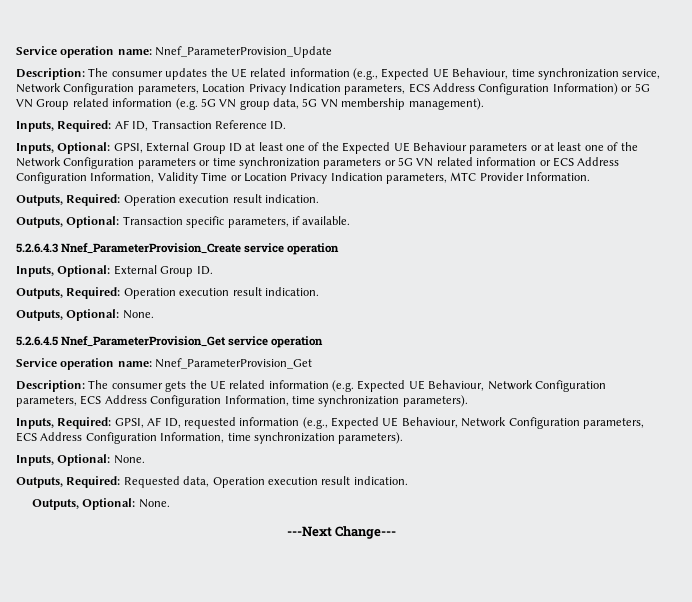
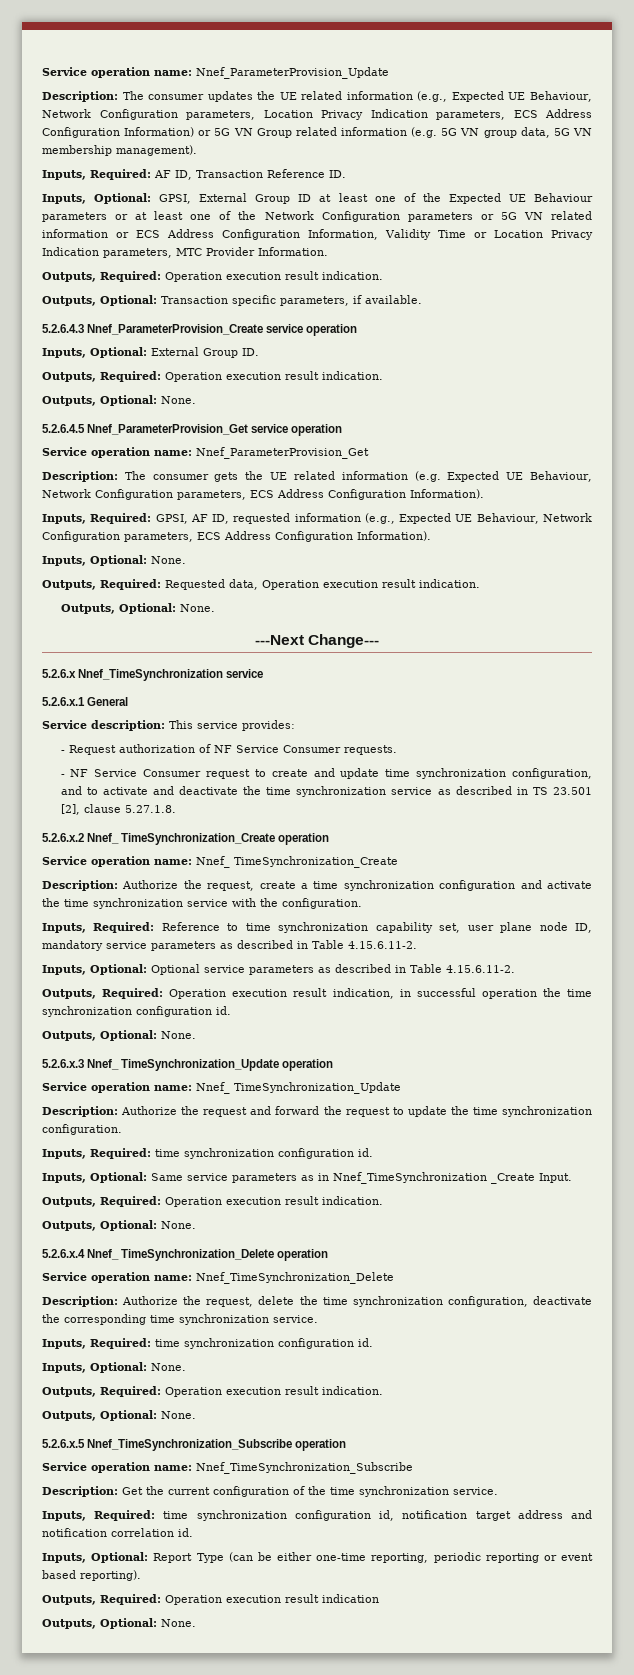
- Description: The consumer updates the UE related information (e.g., Expected UE Behaviour, time synchronization service, Network Configuration parameters, Location Privacy Indication parameters, ECS Address Configuration Information) or 5G VN Group related information (e.g. 5G VN group data, 5G VN membership management).
+ Description: The consumer updates the UE related information (e.g., Expected UE Behaviour, Network Configuration parameters, Location Privacy Indication parameters, ECS Address Configuration Information) or 5G VN Group related information (e.g. 5G VN group data, 5G VN membership management).
- Inputs, Optional: GPSI, External Group ID at least one of the Expected UE Behaviour parameters or at least one of the Network Configuration parameters or time synchronization parameters or 5G VN related information or ECS Address Configuration Information, Validity Time or Location Privacy Indication parameters, MTC Provider Information.
+ Inputs, Optional: GPSI, External Group ID at least one of the Expected UE Behaviour parameters or at least one of the Network Configuration parameters or 5G VN related information or ECS Address Configuration Information, Validity Time or Location Privacy Indication parameters, MTC Provider Information.
- Description: The consumer gets the UE related information (e.g. Expected UE Behaviour, Network Configuration parameters, ECS Address Configuration Information, time synchronization parameters).
+ Description: The consumer gets the UE related information (e.g. Expected UE Behaviour, Network Configuration parameters, ECS Address Configuration Information).
- Inputs, Required: GPSI, AF ID, requested information (e.g., Expected UE Behaviour, Network Configuration parameters, ECS Address Configuration Information, time synchronization parameters).
+ Inputs, Required: GPSI, AF ID, requested information (e.g., Expected UE Behaviour, Network Configuration parameters, ECS Address Configuration Information).
+ 5.2.6.x Nnef_TimeSynchronization service
+ 5.2.6.x.1 General
+ Service description: This service provides:
+ - Request authorization of NF Service Consumer requests.
+ - NF Service Consumer request to create and update time synchronization configuration, and to activate and deactivate the time synchronization service as described in TS 23.501 [2], clause 5.27.1.8.
+ 5.2.6.x.2 Nnef_ TimeSynchronization_Create operation
+ Service operation name: Nnef_ TimeSynchronization_Create
+ Description: Authorize the request, create a time synchronization configuration and activate the time synchronization service with the configuration.
+ Inputs, Required: Reference to time synchronization capability set, user plane node ID, mandatory service parameters as described in Table 4.15.6.11-2.
+ Inputs, Optional: Optional service parameters as described in Table 4.15.6.11-2.
+ Outputs, Required: Operation execution result indication, in successful operation the time synchronization configuration id.
+ Outputs, Optional: None.
+ 5.2.6.x.3 Nnef_ TimeSynchronization_Update operation
+ Service operation name: Nnef_ TimeSynchronization_Update
+ Description: Authorize the request and forward the request to update the time synchronization configuration.
+ Inputs, Required: time synchronization configuration id.
+ Inputs, Optional: Same service parameters as in Nnef_TimeSynchronization _Create Input.
+ Outputs, Required: Operation execution result indication.
+ Outputs, Optional: None.
+ 5.2.6.x.4 Nnef_ TimeSynchronization_Delete operation
+ Service operation name: Nnef_TimeSynchronization_Delete
+ Description: Authorize the request, delete the time synchronization configuration, deactivate the corresponding time synchronization service.
+ Inputs, Required: time synchronization configuration id.
+ Inputs, Optional: None.
+ Outputs, Required: Operation execution result indication.
+ Outputs, Optional: None.
+ 5.2.6.x.5 Nnef_TimeSynchronization_Subscribe operation
+ Service operation name: Nnef_TimeSynchronization_Subscribe
+ Description: Get the current configuration of the time synchronization service.
+ Inputs, Required: time synchronization configuration id, notification target address and notification correlation id.
+ Inputs, Optional: Report Type (can be either one-time reporting, periodic reporting or event based reporting).
+ Outputs, Required: Operation execution result indication
+ Outputs, Optional: None.

